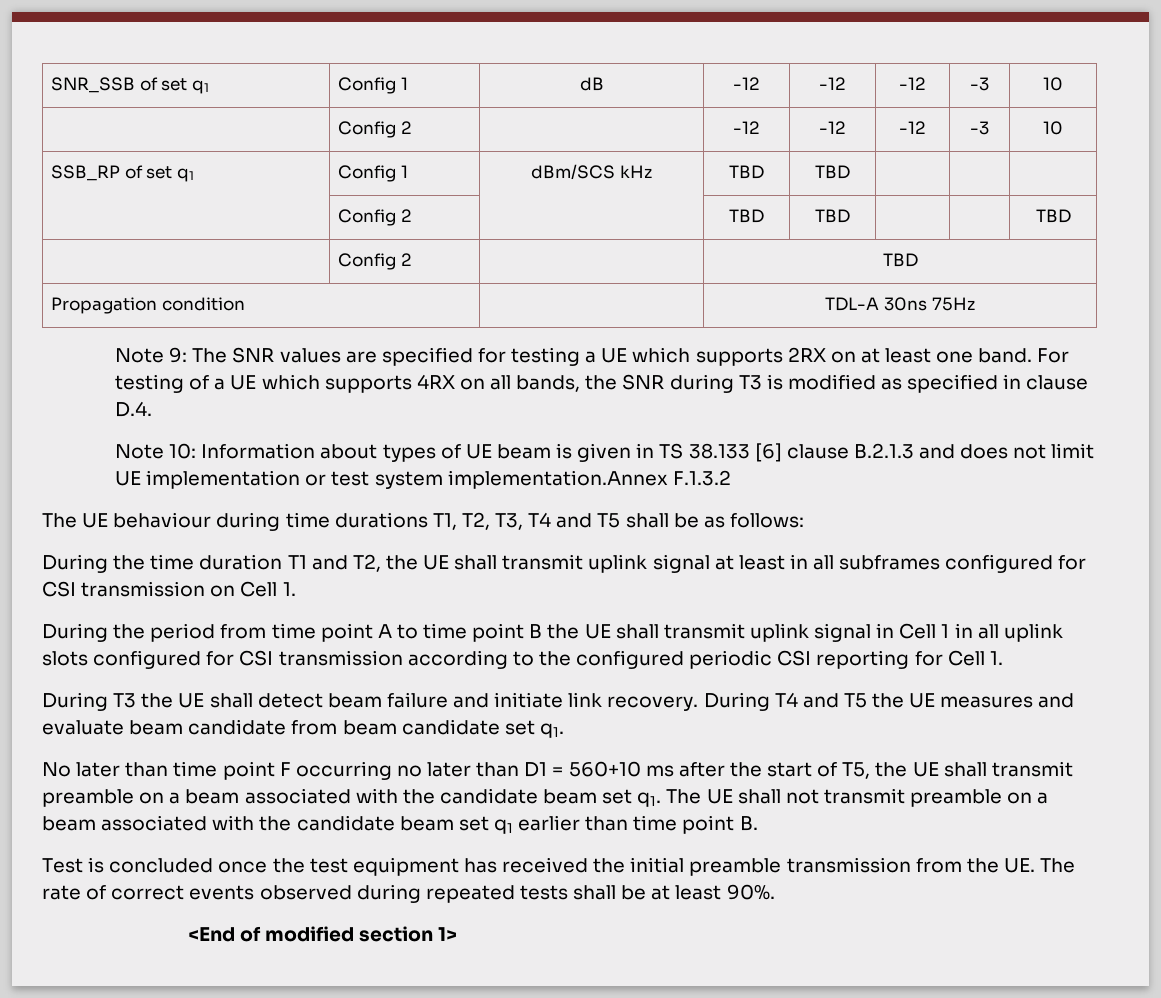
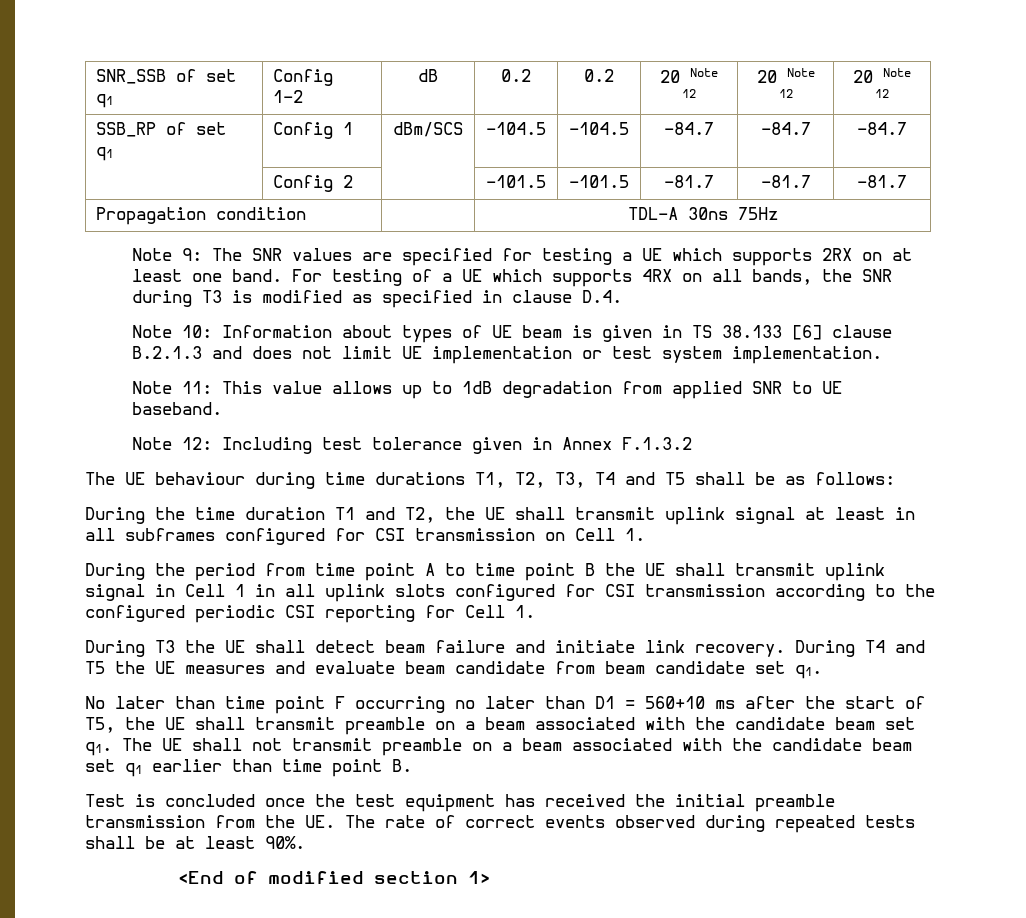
- SNR_SSB of set q1 | Config 1 | dB | -12 | -12 | -12 | -3 | 10
- | Config 2 | | -12 | -12 | -12 | -3 | 10
+ SNR_SSB of set q1 | Config 1-2 | dB | 0.2 | 0.2 | 20 Note 12 | 20 Note 12 | 20 Note 12
- SSB_RP of set q1 | Config 1 | dBm/SCS kHz | TBD | TBD | | |
- | Config 2 | | TBD | TBD | | | TBD
- | Config 2 | | TBD
+ SSB_RP of set q1 | Config 1 | dBm/SCS | -104.5 | -104.5 | -84.7 | -84.7 | -84.7
+ | Config 2 | | -101.5 | -101.5 | -81.7 | -81.7 | -81.7
- Note 10: Information about types of UE beam is given in TS 38.133 [6] clause B.2.1.3 and does not limit UE implementation or test system implementation.Annex F.1.3.2
+ Note 10: Information about types of UE beam is given in TS 38.133 [6] clause B.2.1.3 and does not limit UE implementation or test system implementation.
+ Note 11: This value allows up to 1dB degradation from applied SNR to UE baseband.
+ Note 12: Including test tolerance given in Annex F.1.3.2

